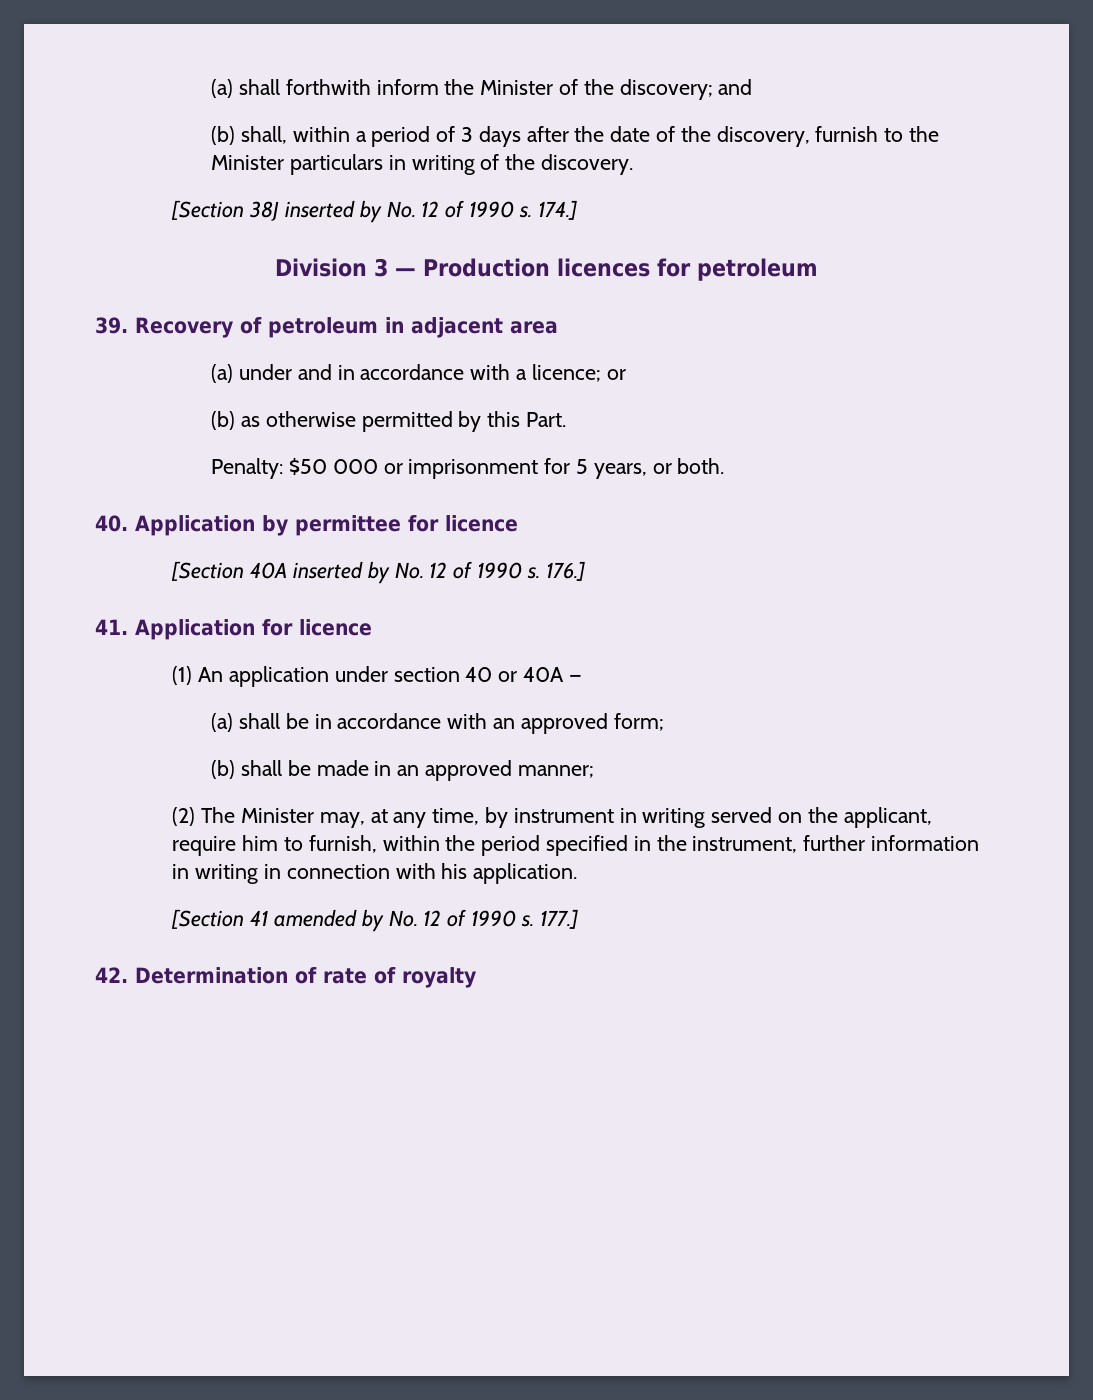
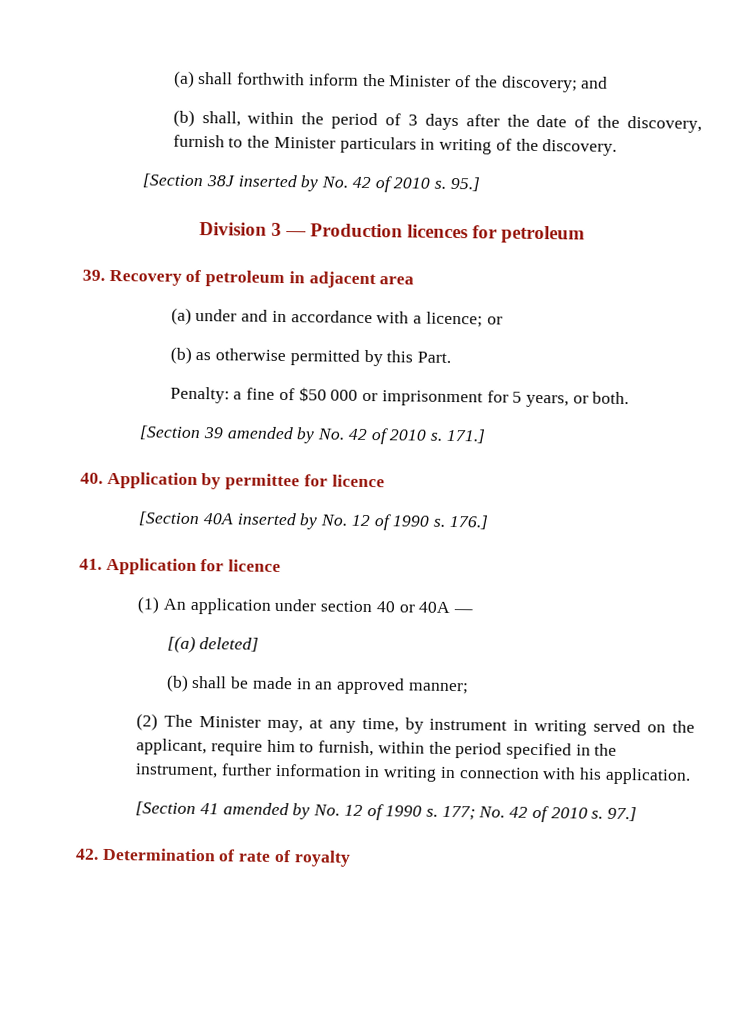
- (b) shall, within a period of 3 days after the date of the discovery, furnish to the Minister particulars in writing of the discovery.
+ (b) shall, within the period of 3 days after the date of the discovery, furnish to the Minister particulars in writing of the discovery.
- [Section 38J inserted by No. 12 of 1990 s. 174.]
+ [Section 38J inserted by No. 42 of 2010 s. 95.]
- Penalty: $50 000 or imprisonment for 5 years, or both.
+ Penalty: a fine of $50 000 or imprisonment for 5 years, or both.
+ [Section 39 amended by No. 42 of 2010 s. 171.]
- (a) shall be in accordance with an approved form;
+ [(a) deleted]
- 177.]
+ 177; No. 42 of 2010 s. 97.]

